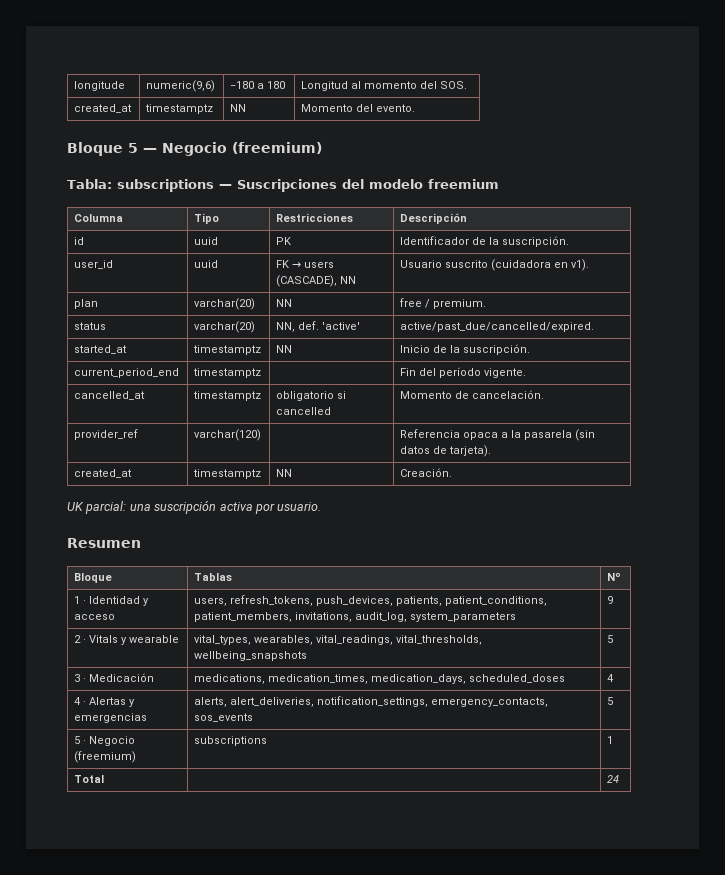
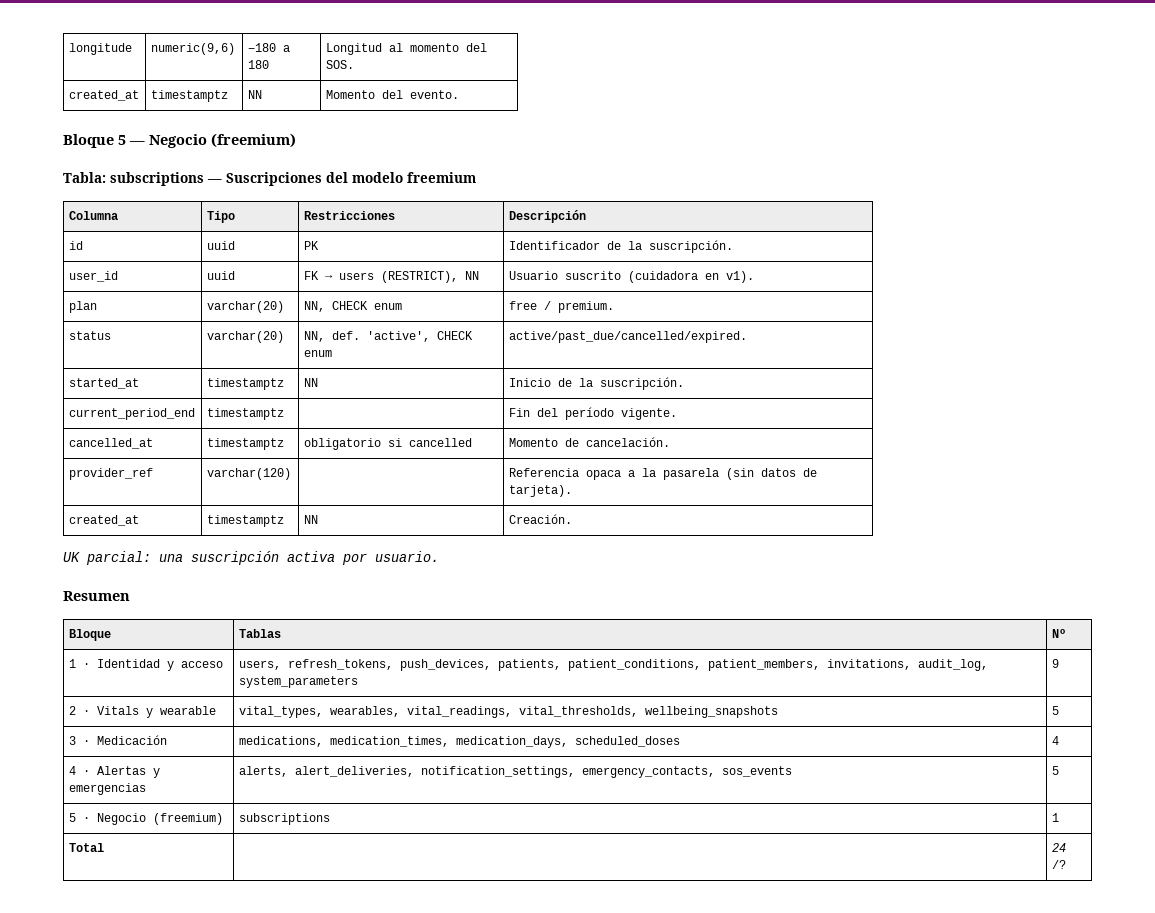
- user_id | uuid | FK → users (CASCADE), NN | Usuario suscrito (cuidadora en v1).
+ user_id | uuid | FK → users (RESTRICT), NN | Usuario suscrito (cuidadora en v1).
- plan | varchar(20) | NN | free / premium.
+ plan | varchar(20) | NN, CHECK enum | free / premium.
- status | varchar(20) | NN, def. 'active' | active/past_due/cancelled/expired.
+ status | varchar(20) | NN, def. 'active', CHECK enum | active/past_due/cancelled/expired.
- Total | | 24
+ Total | | 24 /?

